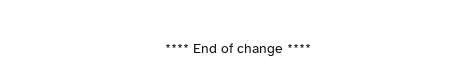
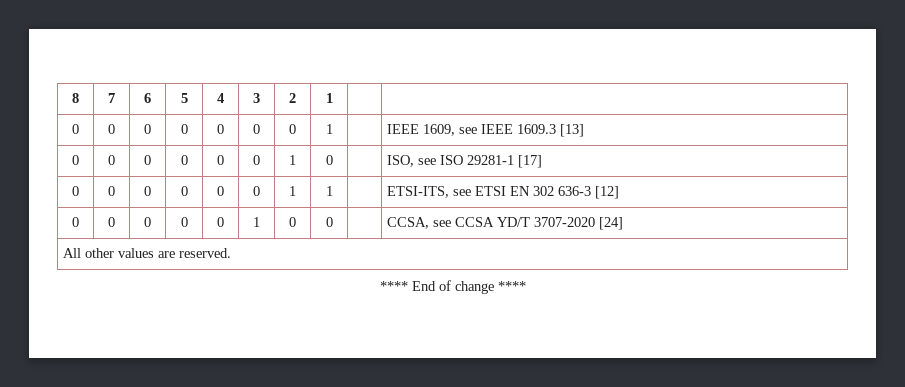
+ 8 | 7 | 6 | 5 | 4 | 3 | 2 | 1 | |
+ 0 | 0 | 0 | 0 | 0 | 0 | 0 | 1 | | IEEE 1609, see IEEE 1609.3 [13]
+ 0 | 0 | 0 | 0 | 0 | 0 | 1 | 0 | | ISO, see ISO 29281-1 [17]
+ 0 | 0 | 0 | 0 | 0 | 0 | 1 | 1 | | ETSI-ITS, see ETSI EN 302 636-3 [12]
+ 0 | 0 | 0 | 0 | 0 | 1 | 0 | 0 | | CCSA, see CCSA YD/T 3707-2020 [24]
+ All other values are reserved.

